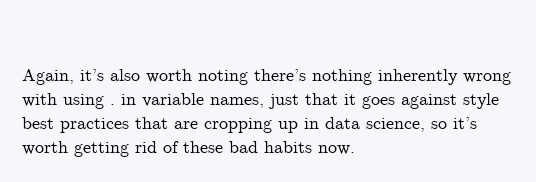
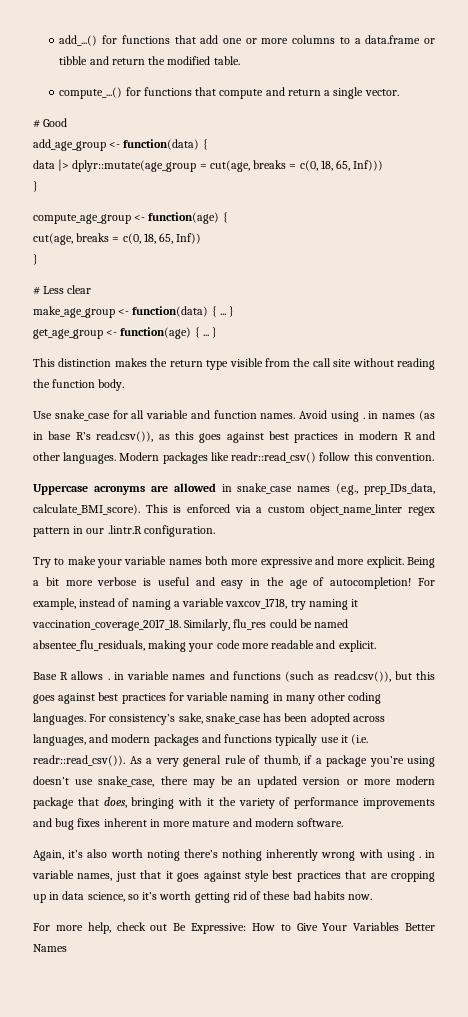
+ add_...() for functions that add one or more columns to a data.frame or tibble and return the modified table.
+ compute_...() for functions that compute and return a single vector.
+ # Good
+ add_age_group <- function(data) {
+ data |> dplyr::mutate(age_group = cut(age, breaks = c(0, 18, 65, Inf)))
+ }
+ compute_age_group <- function(age) {
+ cut(age, breaks = c(0, 18, 65, Inf))
+ }
+ # Less clear
+ make_age_group <- function(data) { ... }
+ get_age_group <- function(age) { ... }
+ This distinction makes the return type visible from the call site without reading the function body.
+ Use snake_case for all variable and function names. Avoid using . in names (as in base R’s read.csv()), as this goes against best practices in modern R and other languages. Modern packages like readr::read_csv() follow this convention.
+ Uppercase acronyms are allowed in snake_case names (e.g., prep_IDs_data, calculate_BMI_score). This is enforced via a custom object_name_linter regex pattern in our .lintr.R configuration.
+ Try to make your variable names both more expressive and more explicit. Being a bit more verbose is useful and easy in the age of autocompletion! For example, instead of naming a variable vaxcov_1718, try naming it vaccination_coverage_2017_18. Similarly, flu_res could be named absentee_flu_residuals, making your code more readable and explicit.
+ Base R allows . in variable names and functions (such as read.csv()), but this goes against best practices for variable naming in many other coding languages. For consistency’s sake, snake_case has been adopted across languages, and modern packages and functions typically use it (i.e. readr::read_csv()). As a very general rule of thumb, if a package you’re using doesn’t use snake_case, there may be an updated version or more modern package that does, bringing with it the variety of performance improvements and bug fixes inherent in more mature and modern software.
+ For more help, check out Be Expressive: How to Give Your Variables Better Names

